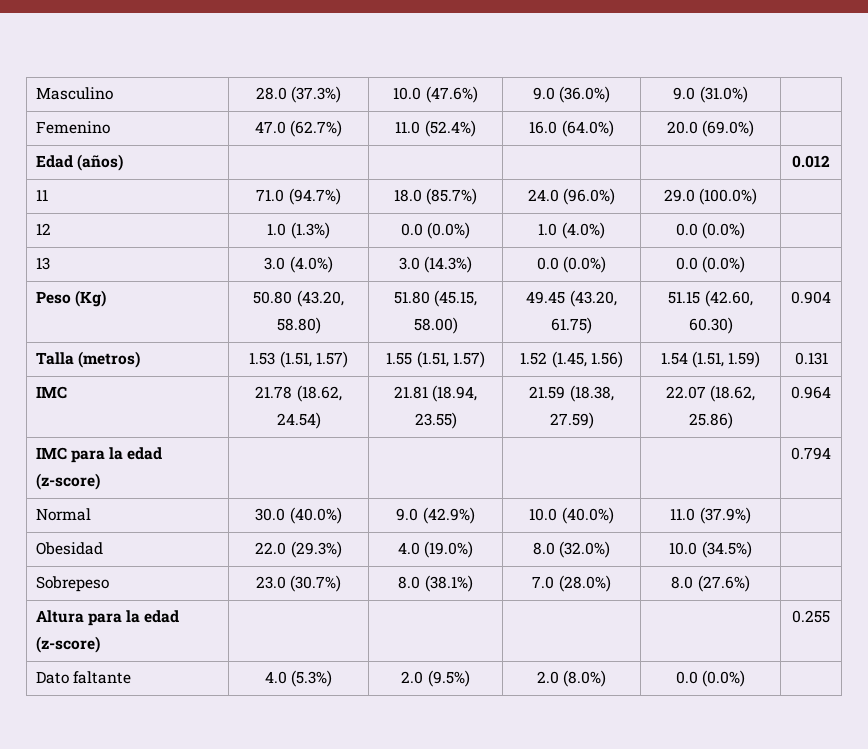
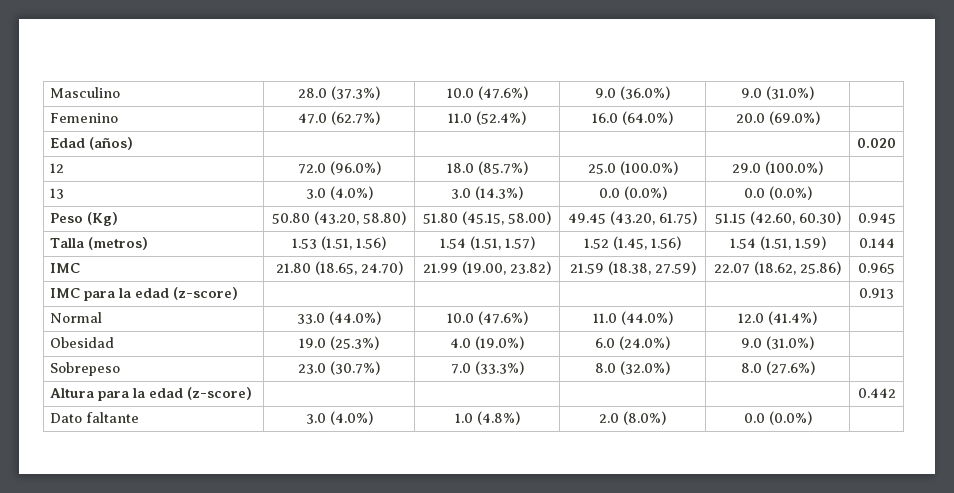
- Edad (años) | | | | | 0.012
- 11 | 71.0 (94.7%) | 18.0 (85.7%) | 24.0 (96.0%) | 29.0 (100.0%) |
+ Edad (años) | | | | | 0.020
+ 12 | 72.0 (96.0%) | 18.0 (85.7%) | 25.0 (100.0%) | 29.0 (100.0%) |
- 12 | 1.0 (1.3%) | 0.0 (0.0%) | 1.0 (4.0%) | 0.0 (0.0%) |
- Peso (Kg) | 50.80 (43.20, 58.80) | 51.80 (45.15, 58.00) | 49.45 (43.20, 61.75) | 51.15 (42.60, 60.30) | 0.904
+ Peso (Kg) | 50.80 (43.20, 58.80) | 51.80 (45.15, 58.00) | 49.45 (43.20, 61.75) | 51.15 (42.60, 60.30) | 0.945
- Talla (metros) | 1.53 (1.51, 1.57) | 1.55 (1.51, 1.57) | 1.52 (1.45, 1.56) | 1.54 (1.51, 1.59) | 0.131
+ Talla (metros) | 1.53 (1.51, 1.56) | 1.54 (1.51, 1.57) | 1.52 (1.45, 1.56) | 1.54 (1.51, 1.59) | 0.144
- IMC | 21.78 (18.62, 24.54) | 21.81 (18.94, 23.55) | 21.59 (18.38, 27.59) | 22.07 (18.62, 25.86) | 0.964
+ IMC | 21.80 (18.65, 24.70) | 21.99 (19.00, 23.82) | 21.59 (18.38, 27.59) | 22.07 (18.62, 25.86) | 0.965
- IMC para la edad (z-score) | | | | | 0.794
+ IMC para la edad (z-score) | | | | | 0.913
- Normal | 30.0 (40.0%) | 9.0 (42.9%) | 10.0 (40.0%) | 11.0 (37.9%) |
+ Normal | 33.0 (44.0%) | 10.0 (47.6%) | 11.0 (44.0%) | 12.0 (41.4%) |
- Obesidad | 22.0 (29.3%) | 4.0 (19.0%) | 8.0 (32.0%) | 10.0 (34.5%) |
+ Obesidad | 19.0 (25.3%) | 4.0 (19.0%) | 6.0 (24.0%) | 9.0 (31.0%) |
- Sobrepeso | 23.0 (30.7%) | 8.0 (38.1%) | 7.0 (28.0%) | 8.0 (27.6%) |
+ Sobrepeso | 23.0 (30.7%) | 7.0 (33.3%) | 8.0 (32.0%) | 8.0 (27.6%) |
- Altura para la edad (z-score) | | | | | 0.255
+ Altura para la edad (z-score) | | | | | 0.442
- Dato faltante | 4.0 (5.3%) | 2.0 (9.5%) | 2.0 (8.0%) | 0.0 (0.0%) |
+ Dato faltante | 3.0 (4.0%) | 1.0 (4.8%) | 2.0 (8.0%) | 0.0 (0.0%) |

